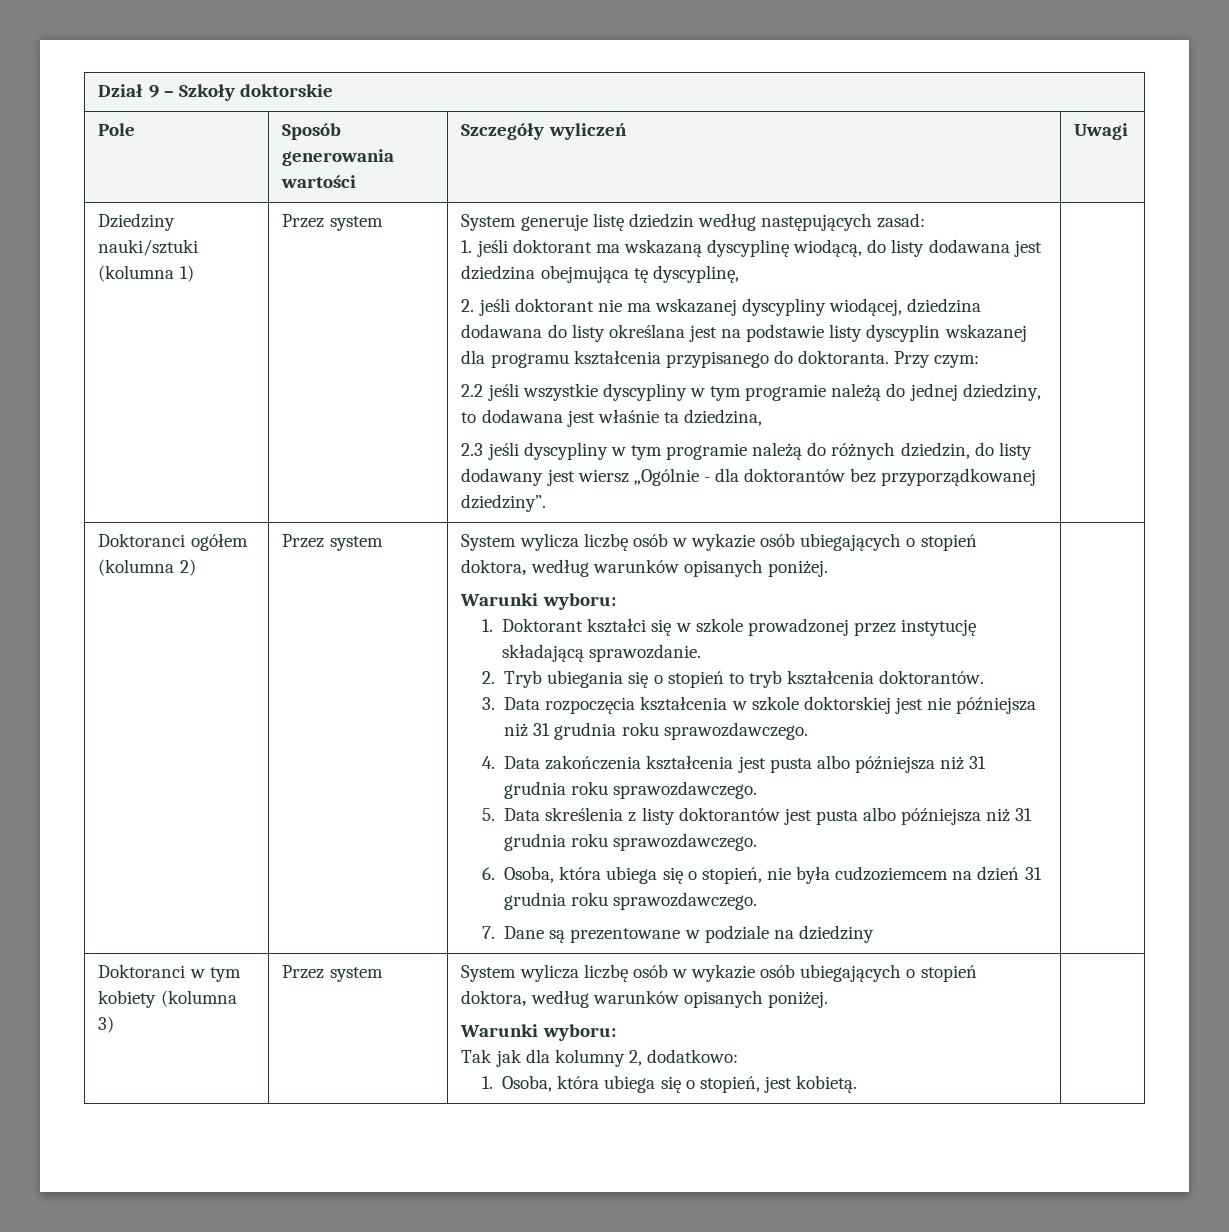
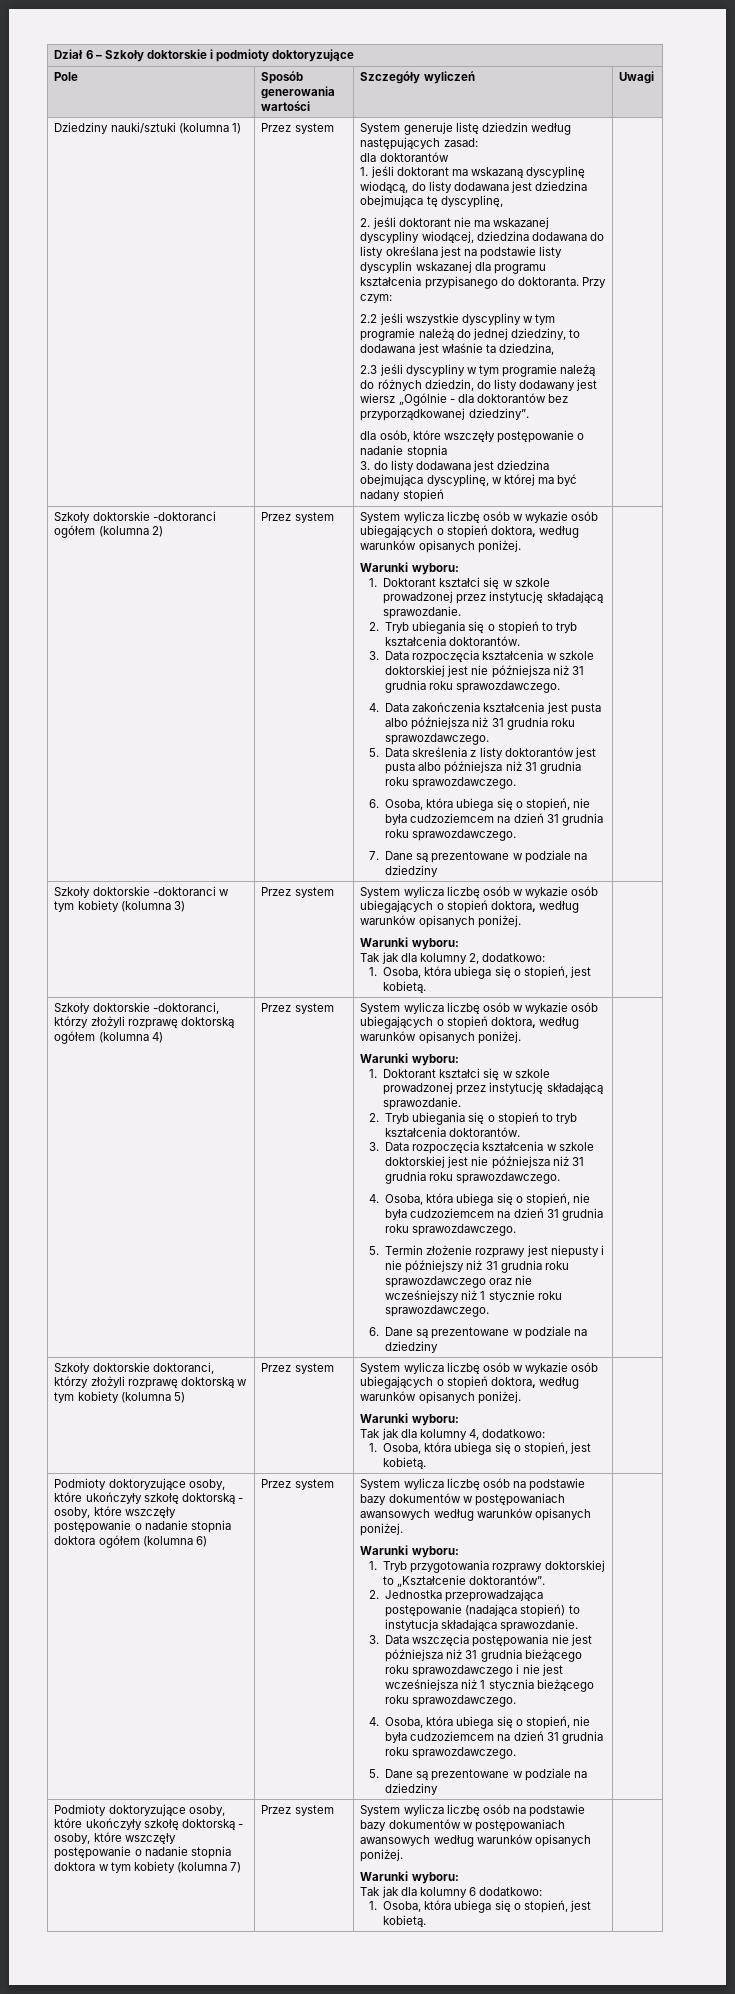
- Dział 9 – Szkoły doktorskie
+ Dział 6 – Szkoły doktorskie i podmioty doktoryzujące
  System generuje listę dziedzin według następujących zasad:
+ dla doktorantów
- Doktoranci ogółem (kolumna 2)
+ dla osób, które wszczęły postępowanie o nadanie stopnia
+ 3. do listy dodawana jest dziedzina obejmująca dyscyplinę, w której ma być nadany stopień |
+ Szkoły doktorskie -doktoranci ogółem (kolumna 2)
- Doktoranci w tym kobiety (kolumna 3)
+ Szkoły doktorskie -doktoranci w tym kobiety (kolumna 3)
+ Szkoły doktorskie -doktoranci, którzy złożyli rozprawę doktorską ogółem (kolumna 4) | Przez system | System wylicza liczbę osób w wykazie osób ubiegających o stopień doktora, według warunków opisanych poniżej.
+ Warunki wyboru:
+ 1. Doktorant kształci się w szkole prowadzonej przez instytucję składającą sprawozdanie.
+ 2. Tryb ubiegania się o stopień to tryb kształcenia doktorantów.
+ 3. Data rozpoczęcia kształcenia w szkole doktorskiej jest nie późniejsza niż 31 grudnia roku sprawozdawczego.
+ 4. Osoba, która ubiega się o stopień, nie była cudzoziemcem na dzień 31 grudnia roku sprawozdawczego.
+ 5. Termin złożenie rozprawy jest niepusty i nie późniejszy niż 31 grudnia roku sprawozdawczego oraz nie wcześniejszy niż 1 stycznie roku sprawozdawczego.
+ 6. Dane są prezentowane w podziale na dziedziny |
+ Szkoły doktorskie doktoranci, którzy złożyli rozprawę doktorską w tym kobiety (kolumna 5) | Przez system | System wylicza liczbę osób w wykazie osób ubiegających o stopień doktora, według warunków opisanych poniżej.
+ Warunki wyboru:
+ Tak jak dla kolumny 4, dodatkowo:
+ 1. Osoba, która ubiega się o stopień, jest kobietą. |
+ Podmioty doktoryzujące osoby, które ukończyły szkołę doktorską - osoby, które wszczęły postępowanie o nadanie stopnia doktora ogółem (kolumna 6) | Przez system | System wylicza liczbę osób na podstawie bazy dokumentów w postępowaniach awansowych według warunków opisanych poniżej.
+ Warunki wyboru:
+ 1. Tryb przygotowania rozprawy doktorskiej to „Kształcenie doktorantów”.
+ 2. Jednostka przeprowadzająca postępowanie (nadająca stopień) to instytucja składająca sprawozdanie.
+ 3. Data wszczęcia postępowania nie jest późniejsza niż 31 grudnia bieżącego roku sprawozdawczego i nie jest wcześniejsza niż 1 stycznia bieżącego roku sprawozdawczego.
+ 4. Osoba, która ubiega się o stopień, nie była cudzoziemcem na dzień 31 grudnia roku sprawozdawczego.
+ 5. Dane są prezentowane w podziale na dziedziny |
+ Podmioty doktoryzujące osoby, które ukończyły szkołę doktorską - osoby, które wszczęły postępowanie o nadanie stopnia doktora w tym kobiety (kolumna 7) | Przez system | System wylicza liczbę osób na podstawie bazy dokumentów w postępowaniach awansowych według warunków opisanych poniżej.
+ Warunki wyboru:
+ Tak jak dla kolumny 6 dodatkowo:
+ 1. Osoba, która ubiega się o stopień, jest kobietą.

